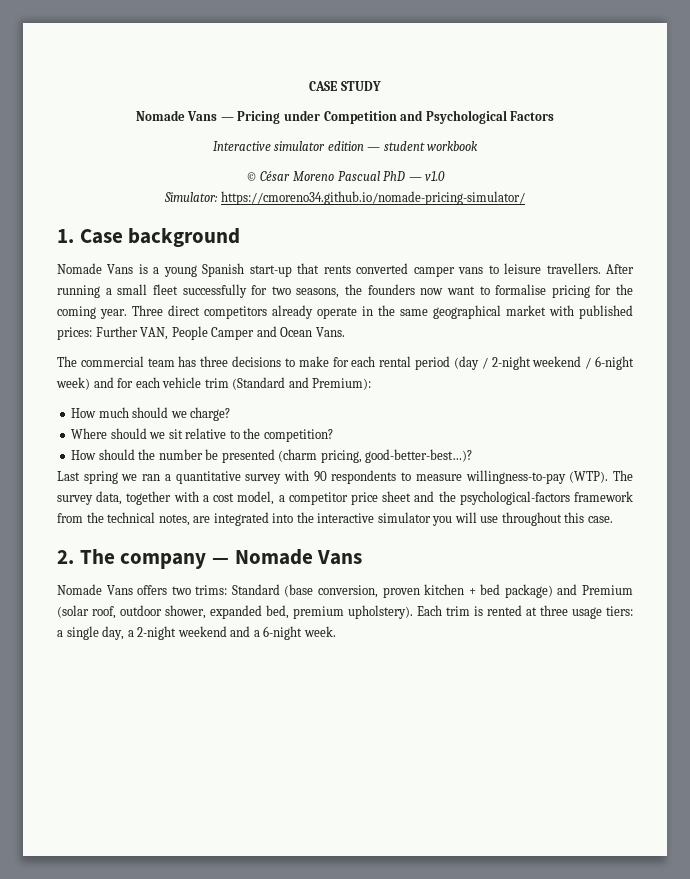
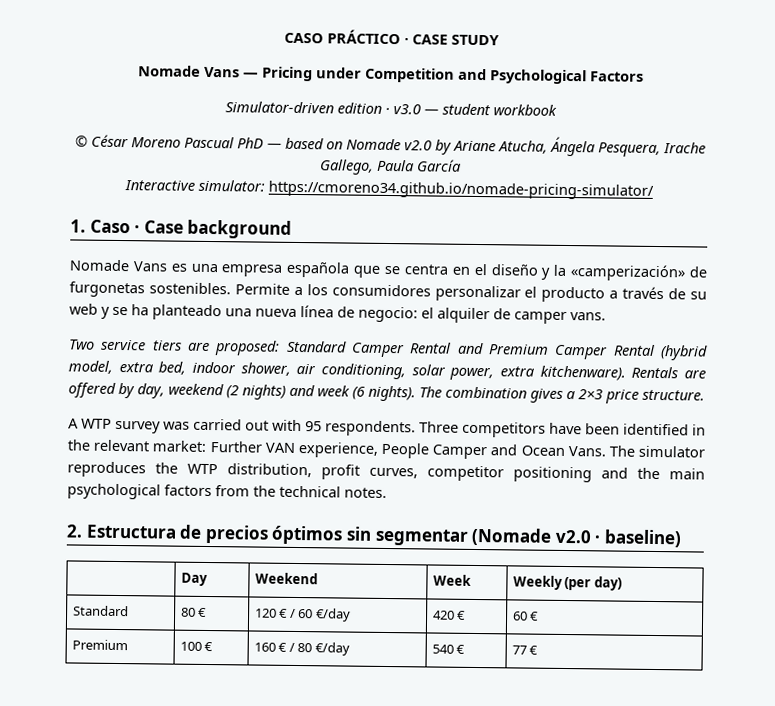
- CASE STUDY
+ CASO PRÁCTICO · CASE STUDY
- Interactive simulator edition — student workbook
+ Simulator-driven edition · v3.0 — student workbook
- © César Moreno Pascual PhD — v1.0
- Simulator: https://cmoreno34.github.io/nomade-pricing-simulator/
+ © César Moreno Pascual PhD — based on Nomade v2.0 by Ariane Atucha, Ángela Pesquera, Irache Gallego, Paula García
+ Interactive simulator: https://cmoreno34.github.io/nomade-pricing-simulator/
- 1. Case background
+ 1. Caso · Case background
- Nomade Vans is a young Spanish start-up that rents converted camper vans to leisure travellers. After running a small fleet successfully for two seasons, the founders now want to formalise pricing for the coming year. Three direct competitors already operate in the same geographical market with published prices: Further VAN, People Camper and Ocean Vans.
- The commercial team has three decisions to make for each rental period (day / 2-night weekend / 6-night week) and for each vehicle trim (Standard and Premium):
- How much should we charge?
- Where should we sit relative to the competition?
- How should the number be presented (charm pricing, good-better-best…)?
- Last spring we ran a quantitative survey with 90 respondents to measure willingness-to-pay (WTP). The survey data, together with a cost model, a competitor price sheet and the psychological-factors framework from the technical notes, are integrated into the interactive simulator you will use throughout this case.
- 2. The company — Nomade Vans
- Nomade Vans offers two trims: Standard (base conversion, proven kitchen + bed package) and Premium (solar roof, outdoor shower, expanded bed, premium upholstery). Each trim is rented at three usage tiers: a single day, a 2-night weekend and a 6-night week.
+ Nomade Vans es una empresa española que se centra en el diseño y la «camperización» de furgonetas sostenibles. Permite a los consumidores personalizar el producto a través de su web y se ha planteado una nueva línea de negocio: el alquiler de camper vans.
+ Two service tiers are proposed: Standard Camper Rental and Premium Camper Rental (hybrid model, extra bed, indoor shower, air conditioning, solar power, extra kitchenware). Rentals are offered by day, weekend (2 nights) and week (6 nights). The combination gives a 2×3 price structure.
+ A WTP survey was carried out with 95 respondents. Three competitors have been identified in the relevant market: Further VAN experience, People Camper and Ocean Vans. The simulator reproduces the WTP distribution, profit curves, competitor positioning and the main psychological factors from the technical notes.
+ 2. Estructura de precios óptimos sin segmentar (Nomade v2.0 · baseline)
+ | Day | Weekend | Week | Weekly (per day)
+ Standard | 80 € | 120 € / 60 €/day | 420 € | 60 €
+ Premium | 100 € | 160 € / 80 €/day | 540 € | 77 €

